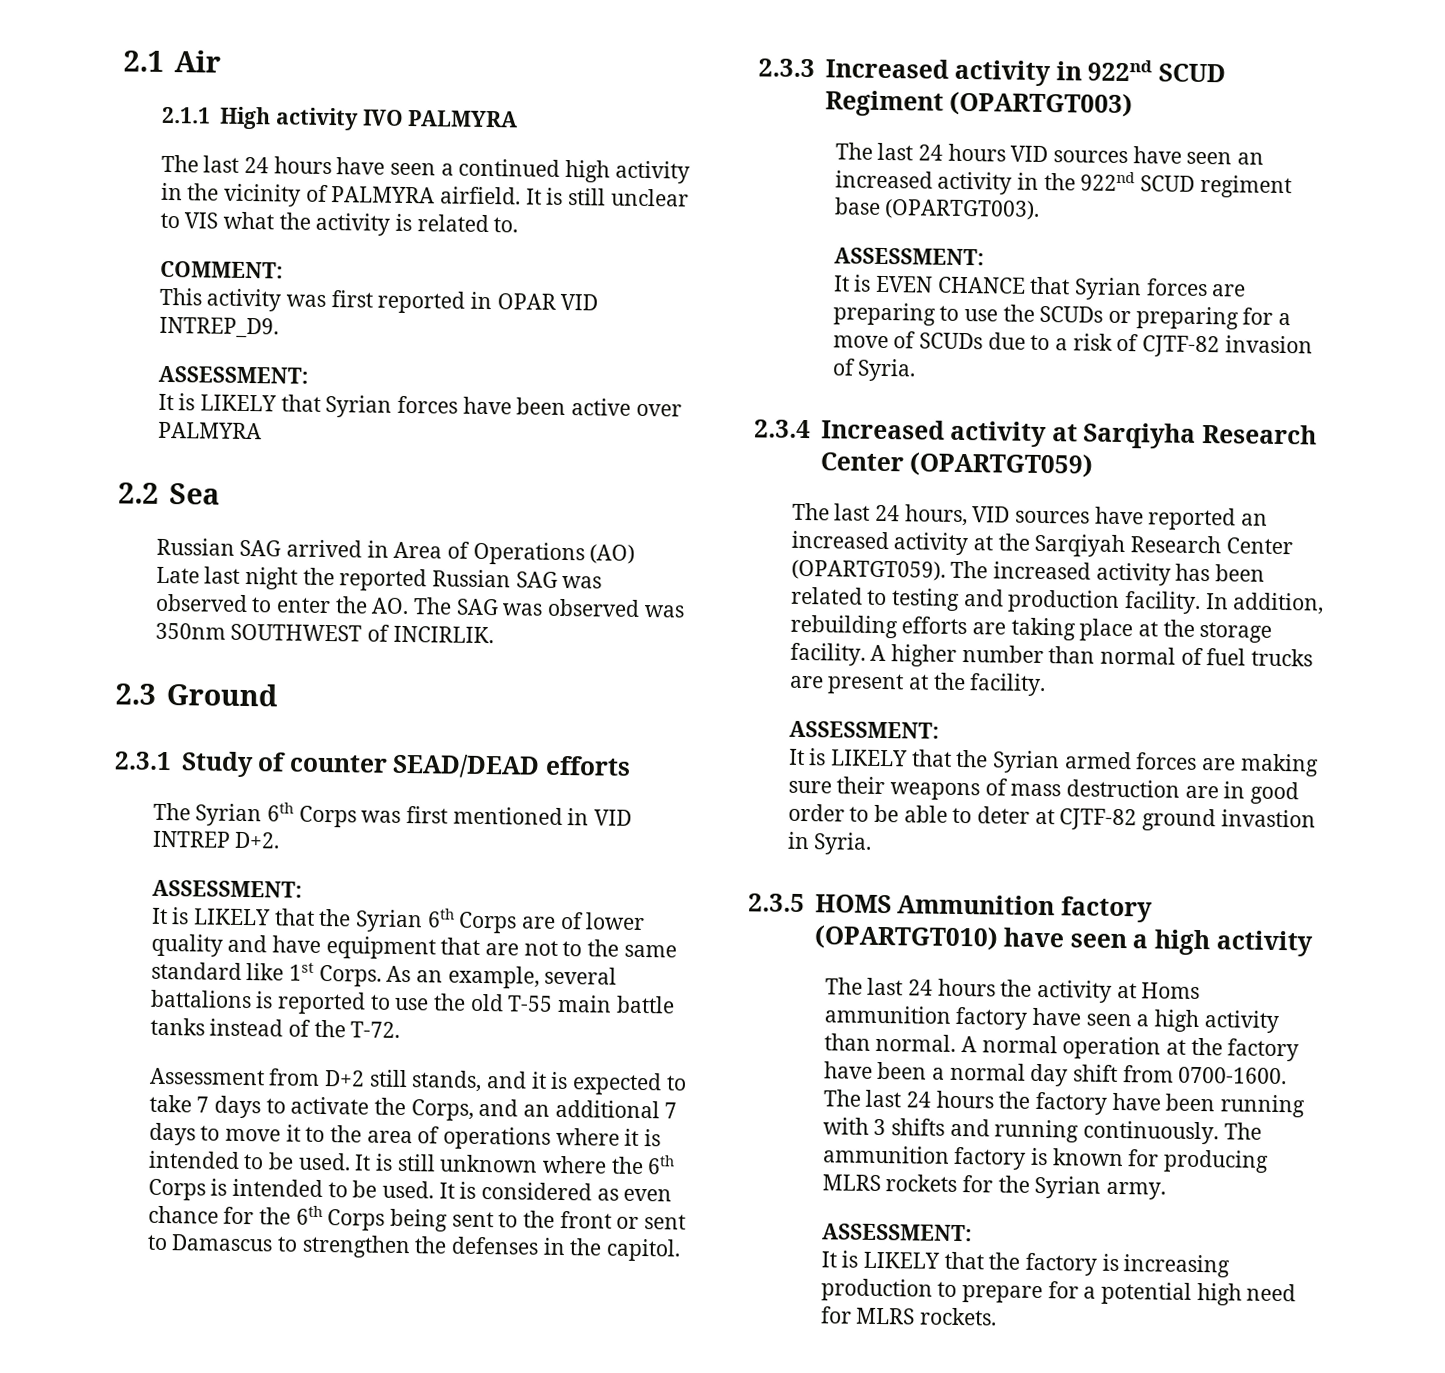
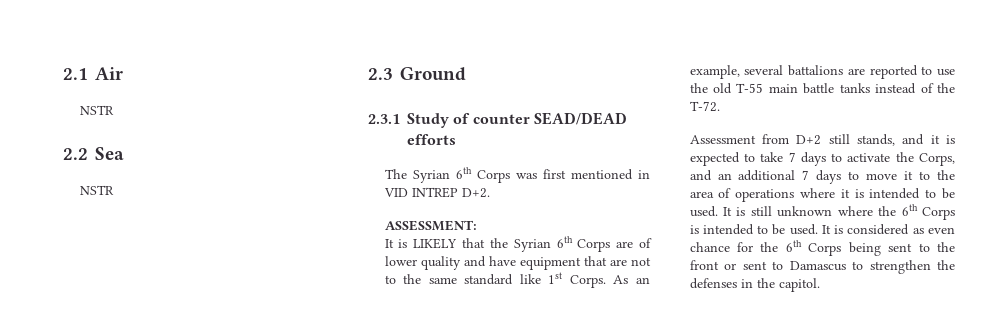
  2.1 Air
- 2.1.1 High activity IVO PALMYRA
- The last 24 hours have seen a continued high activity in the vicinity of PALMYRA airfield. It is still unclear to VIS what the activity is related to.
- COMMENT:
- This activity was first reported in OPAR VID INTREP_D9.
- ASSESSMENT:
- It is LIKELY that Syrian forces have been active over PALMYRA
+ NSTR
  2.2 Sea
- Russian SAG arrived in Area of Operations (AO)
- Late last night the reported Russian SAG was observed to enter the AO. The SAG was observed was 350nm SOUTHWEST of INCIRLIK.
+ NSTR
- As an example, several battalions is reported to use the old T-55 main battle tanks instead of the T-72.
+ As an example, several battalions are reported to use the old T-55 main battle tanks instead of the T-72.
- 2.3.3 Increased activity in 922nd SCUD Regiment (OPARTGT003)
- The last 24 hours VID sources have seen an increased activity in the 922nd SCUD regiment base (OPARTGT003).
- ASSESSMENT:
- It is EVEN CHANCE that Syrian forces are preparing to use the SCUDs or preparing for a move of SCUDs due to a risk of CJTF-82 invasion of Syria.
- 2.3.4 Increased activity at Sarqiyha Research Center (OPARTGT059)
- The last 24 hours, VID sources have reported an increased activity at the Sarqiyah Research Center (OPARTGT059). The increased activity has been related to testing and production facility. In addition, rebuilding efforts are taking place at the storage facility. A higher number than normal of fuel trucks are present at the facility.
- ASSESSMENT:
- It is LIKELY that the Syrian armed forces are making sure their weapons of mass destruction are in good order to be able to deter at CJTF-82 ground invastion in Syria.
- 2.3.5 HOMS Ammunition factory (OPARTGT010) have seen a high activity
- The last 24 hours the activity at Homs ammunition factory have seen a high activity than normal. A normal operation at the factory have been a normal day shift from 0700-1600. The last 24 hours the factory have been running with 3 shifts and running continuously. The ammunition factory is known for producing MLRS rockets for the Syrian army.
- ASSESSMENT:
- It is LIKELY that the factory is increasing production to prepare for a potential high need for MLRS rockets.

